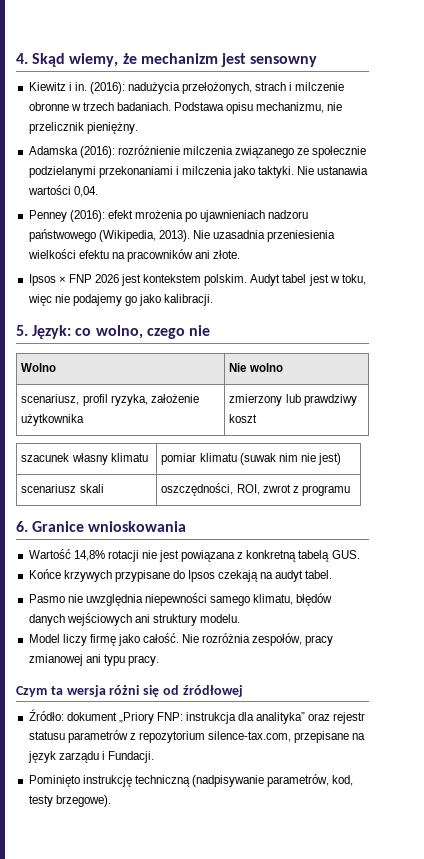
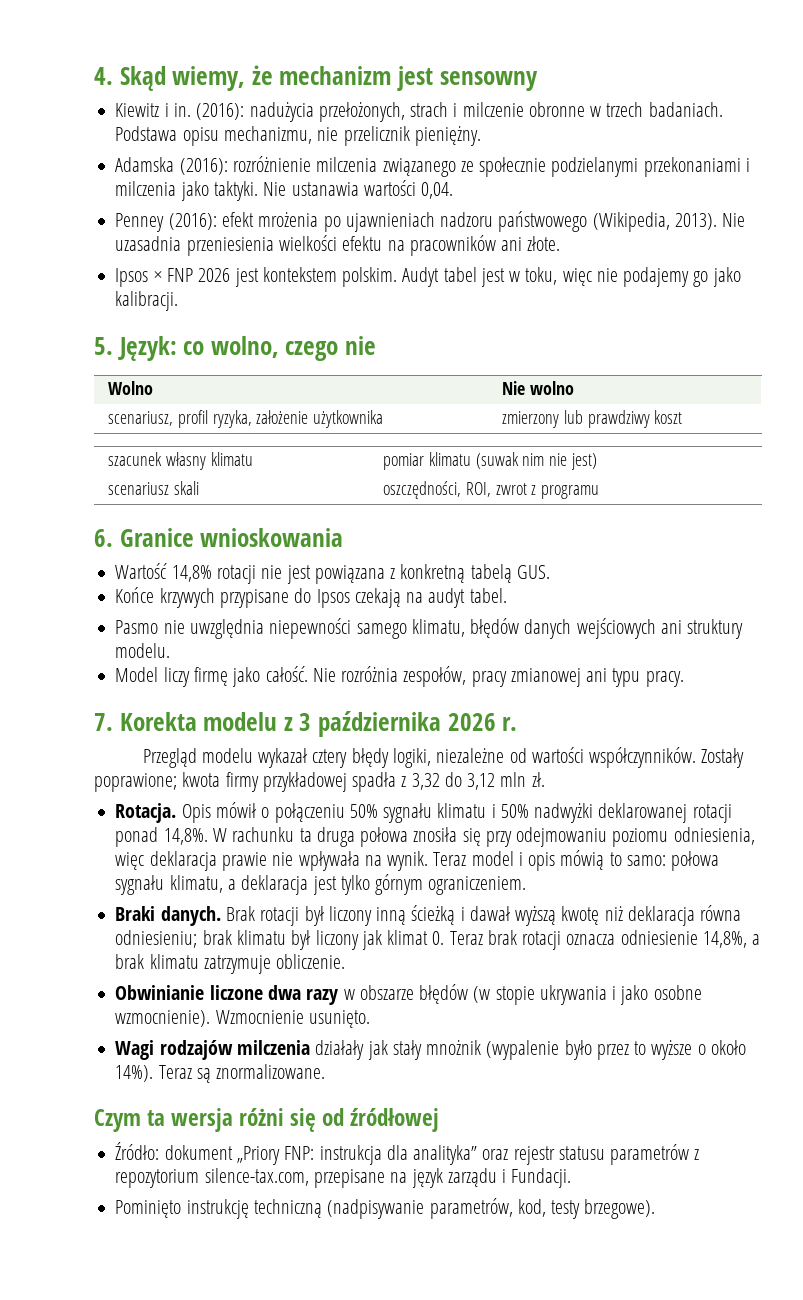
+ 7. Korekta modelu z 3 października 2026 r.
+ Przegląd modelu wykazał cztery błędy logiki, niezależne od wartości współczynników. Zostały poprawione; kwota firmy przykładowej spadła z 3,32 do 3,12 mln zł.
+ Rotacja. Opis mówił o połączeniu 50% sygnału klimatu i 50% nadwyżki deklarowanej rotacji ponad 14,8%. W rachunku ta druga połowa znosiła się przy odejmowaniu poziomu odniesienia, więc deklaracja prawie nie wpływała na wynik. Teraz model i opis mówią to samo: połowa sygnału klimatu, a deklaracja jest tylko górnym ograniczeniem.
+ Braki danych. Brak rotacji był liczony inną ścieżką i dawał wyższą kwotę niż deklaracja równa odniesieniu; brak klimatu był liczony jak klimat 0. Teraz brak rotacji oznacza odniesienie 14,8%, a brak klimatu zatrzymuje obliczenie.
+ Obwinianie liczone dwa razy w obszarze błędów (w stopie ukrywania i jako osobne wzmocnienie). Wzmocnienie usunięto.
+ Wagi rodzajów milczenia działały jak stały mnożnik (wypalenie było przez to wyższe o około 14%). Teraz są znormalizowane.

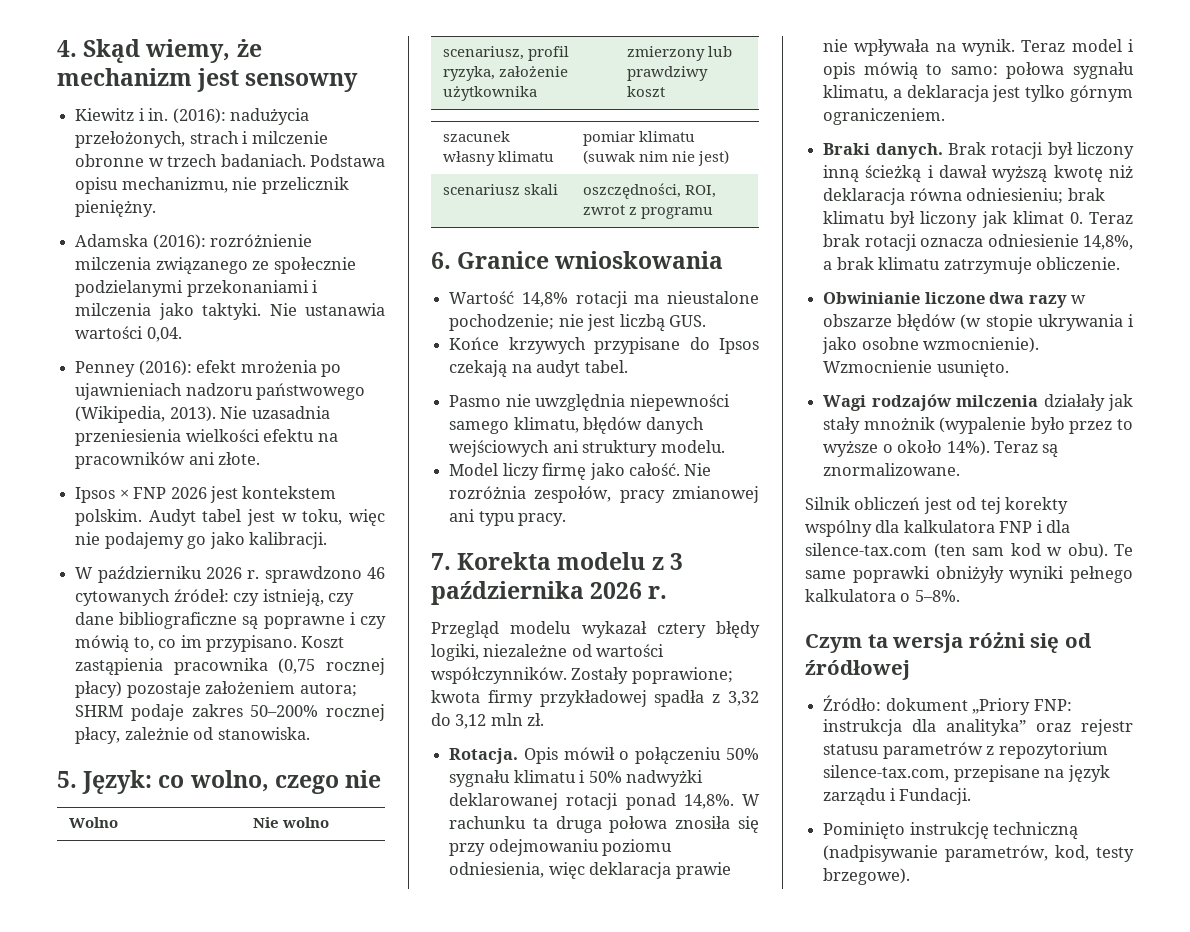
+ W październiku 2026 r. sprawdzono 46 cytowanych źródeł: czy istnieją, czy dane bibliograficzne są poprawne i czy mówią to, co im przypisano. Koszt zastąpienia pracownika (0,75 rocznej płacy) pozostaje założeniem autora; SHRM podaje zakres 50–200% rocznej płacy, zależnie od stanowiska.
- Wartość 14,8% rotacji nie jest powiązana z konkretną tabelą GUS.
+ Wartość 14,8% rotacji ma nieustalone pochodzenie; nie jest liczbą GUS.
+ Silnik obliczeń jest od tej korekty wspólny dla kalkulatora FNP i dla silence-tax.com (ten sam kod w obu). Te same poprawki obniżyły wyniki pełnego kalkulatora o 5–8%.

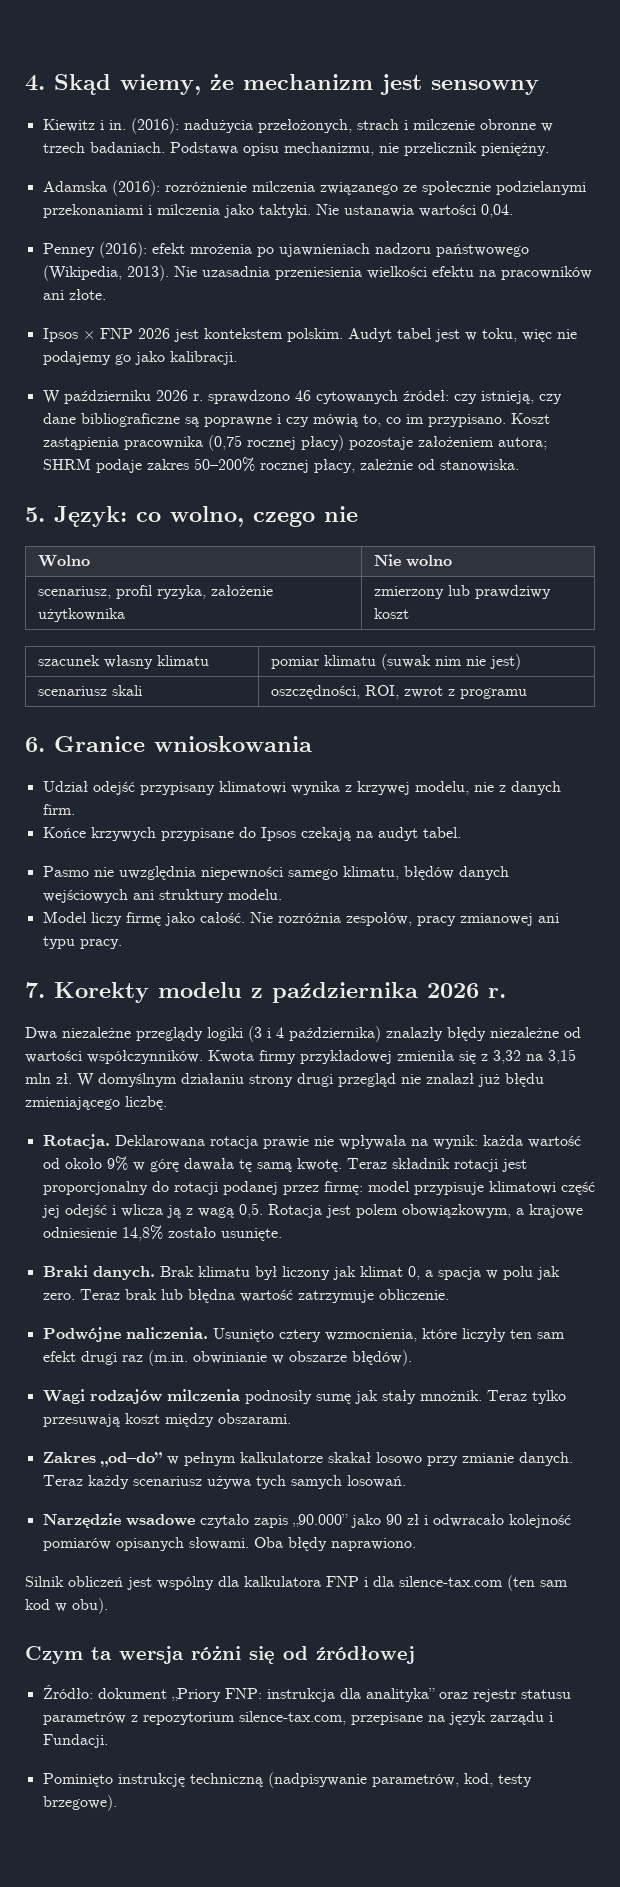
- Wartość 14,8% rotacji ma nieustalone pochodzenie; nie jest liczbą GUS.
+ Udział odejść przypisany klimatowi wynika z krzywej modelu, nie z danych firm.
- 7. Korekta modelu z 3 października 2026 r.
+ 7. Korekty modelu z października 2026 r.
- Przegląd modelu wykazał cztery błędy logiki, niezależne od wartości współczynników. Zostały poprawione; kwota firmy przykładowej spadła z 3,32 do 3,12 mln zł.
- Rotacja. Opis mówił o połączeniu 50% sygnału klimatu i 50% nadwyżki deklarowanej rotacji ponad 14,8%. W rachunku ta druga połowa znosiła się przy odejmowaniu poziomu odniesienia, więc deklaracja prawie nie wpływała na wynik. Teraz model i opis mówią to samo: połowa sygnału klimatu, a deklaracja jest tylko górnym ograniczeniem.
- Braki danych. Brak rotacji był liczony inną ścieżką i dawał wyższą kwotę niż deklaracja równa odniesieniu; brak klimatu był liczony jak klimat 0. Teraz brak rotacji oznacza odniesienie 14,8%, a brak klimatu zatrzymuje obliczenie.
- Obwinianie liczone dwa razy w obszarze błędów (w stopie ukrywania i jako osobne wzmocnienie). Wzmocnienie usunięto.
- Wagi rodzajów milczenia działały jak stały mnożnik (wypalenie było przez to wyższe o około 14%). Teraz są znormalizowane.
+ Dwa niezależne przeglądy logiki (3 i 4 października) znalazły błędy niezależne od wartości współczynników. Kwota firmy przykładowej zmieniła się z 3,32 na 3,15 mln zł. W domyślnym działaniu strony drugi przegląd nie znalazł już błędu zmieniającego liczbę.
+ Rotacja. Deklarowana rotacja prawie nie wpływała na wynik: każda wartość od około 9% w górę dawała tę samą kwotę. Teraz składnik rotacji jest proporcjonalny do rotacji podanej przez firmę: model przypisuje klimatowi część jej odejść i wlicza ją z wagą 0,5. Rotacja jest polem obowiązkowym, a krajowe odniesienie 14,8% zostało usunięte.
+ Braki danych. Brak klimatu był liczony jak klimat 0, a spacja w polu jak zero. Teraz brak lub błędna wartość zatrzymuje obliczenie.
+ Podwójne naliczenia. Usunięto cztery wzmocnienia, które liczyły ten sam efekt drugi raz (m.in. obwinianie w obszarze błędów).
+ Wagi rodzajów milczenia podnosiły sumę jak stały mnożnik. Teraz tylko przesuwają koszt między obszarami.
+ Zakres „od–do” w pełnym kalkulatorze skakał losowo przy zmianie danych. Teraz każdy scenariusz używa tych samych losowań.
+ Narzędzie wsadowe czytało zapis „90.000” jako 90 zł i odwracało kolejność pomiarów opisanych słowami. Oba błędy naprawiono.
- Silnik obliczeń jest od tej korekty wspólny dla kalkulatora FNP i dla silence-tax.com (ten sam kod w obu). Te same poprawki obniżyły wyniki pełnego kalkulatora o 5–8%.
+ Silnik obliczeń jest wspólny dla kalkulatora FNP i dla silence-tax.com (ten sam kod w obu).

